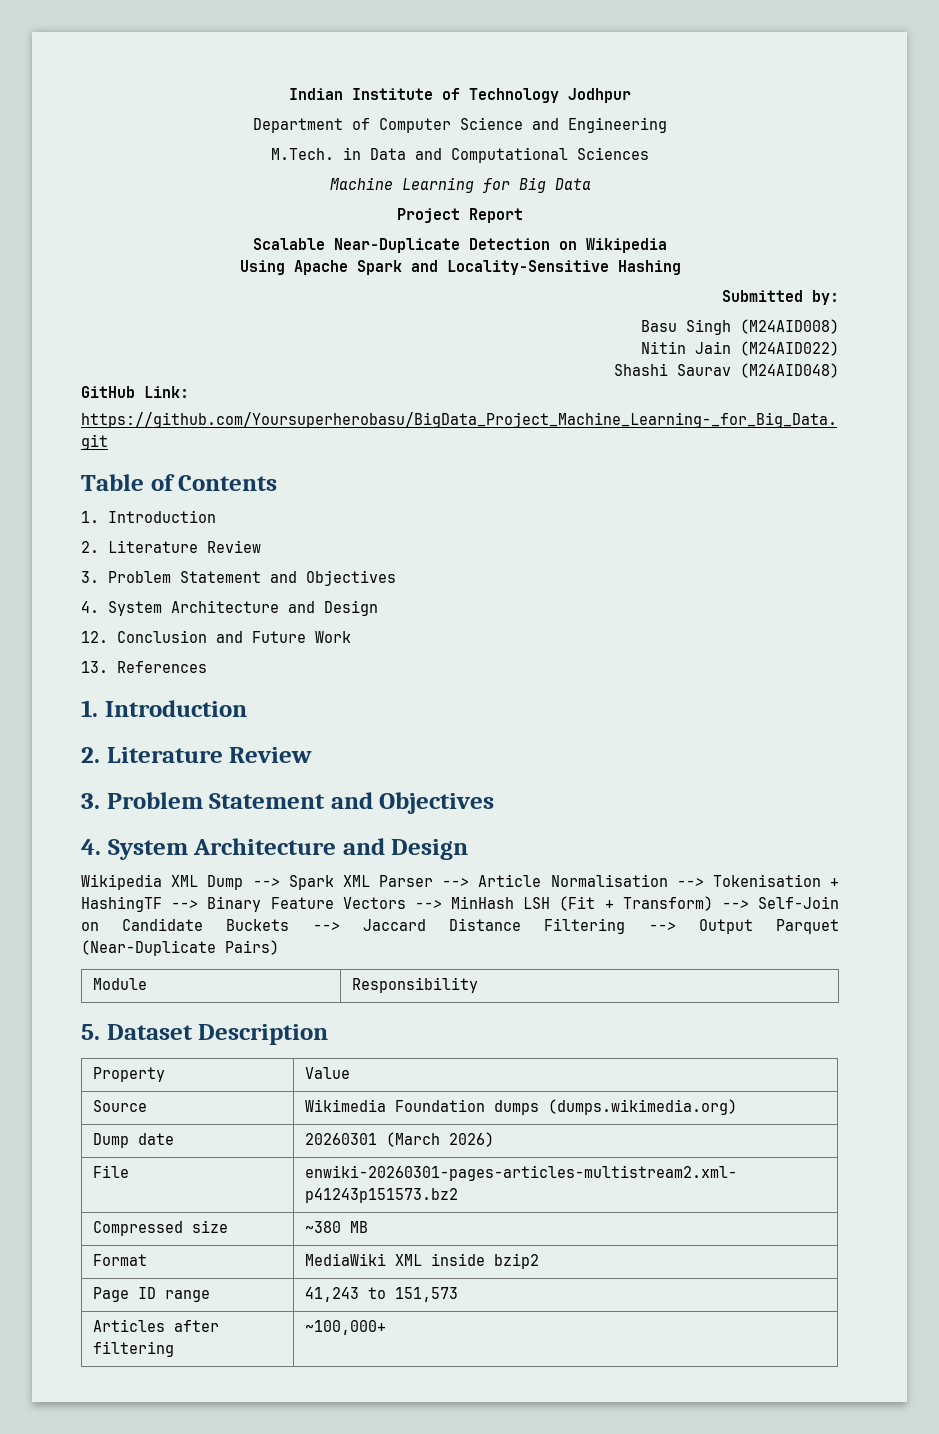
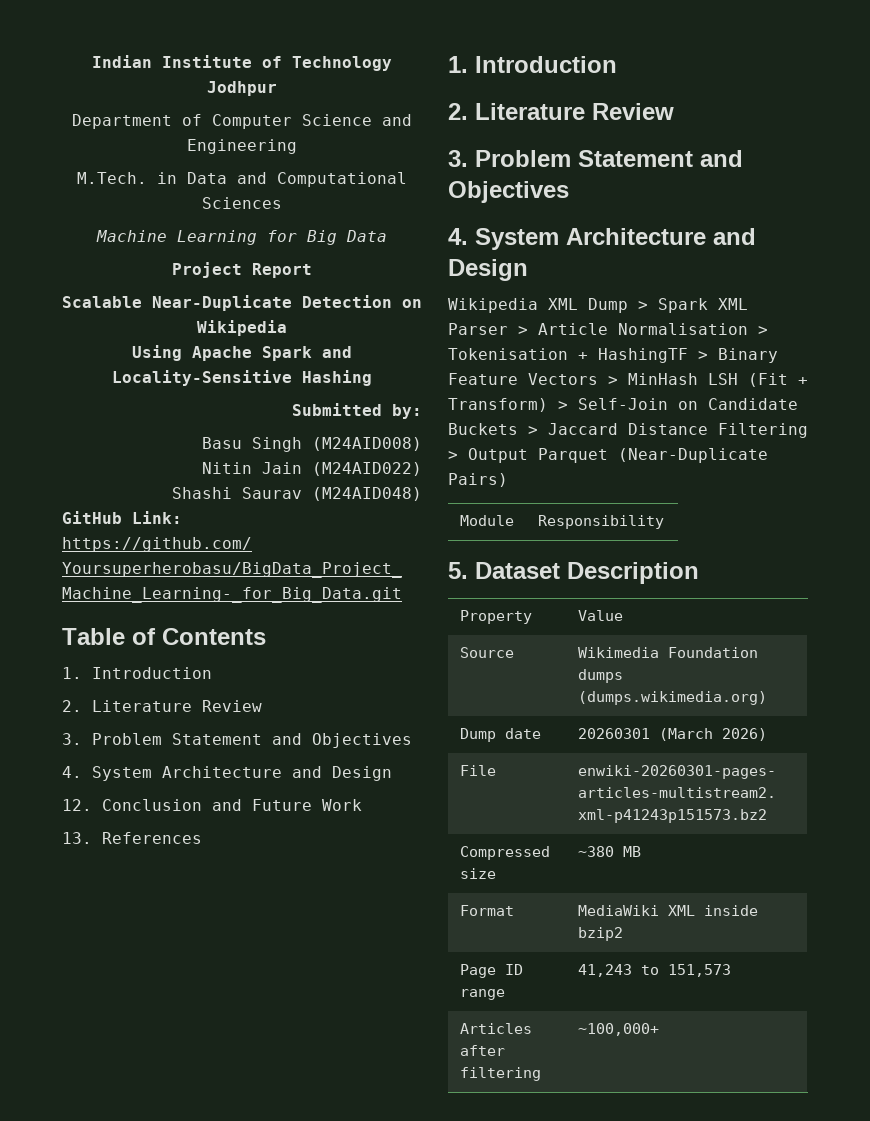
- Wikipedia XML Dump --> Spark XML Parser --> Article Normalisation --> Tokenisation + HashingTF --> Binary Feature Vectors --> MinHash LSH (Fit + Transform) --> Self-Join on Candidate Buckets --> Jaccard Distance Filtering --> Output Parquet (Near-Duplicate Pairs)
+ Wikipedia XML Dump > Spark XML Parser > Article Normalisation > Tokenisation + HashingTF > Binary Feature Vectors > MinHash LSH (Fit + Transform) > Self-Join on Candidate Buckets > Jaccard Distance Filtering > Output Parquet (Near-Duplicate Pairs)

